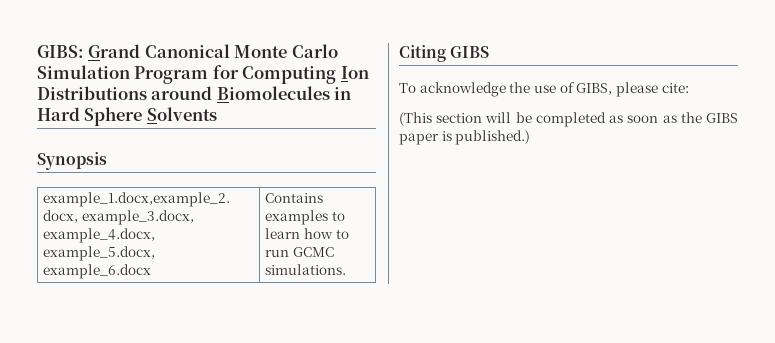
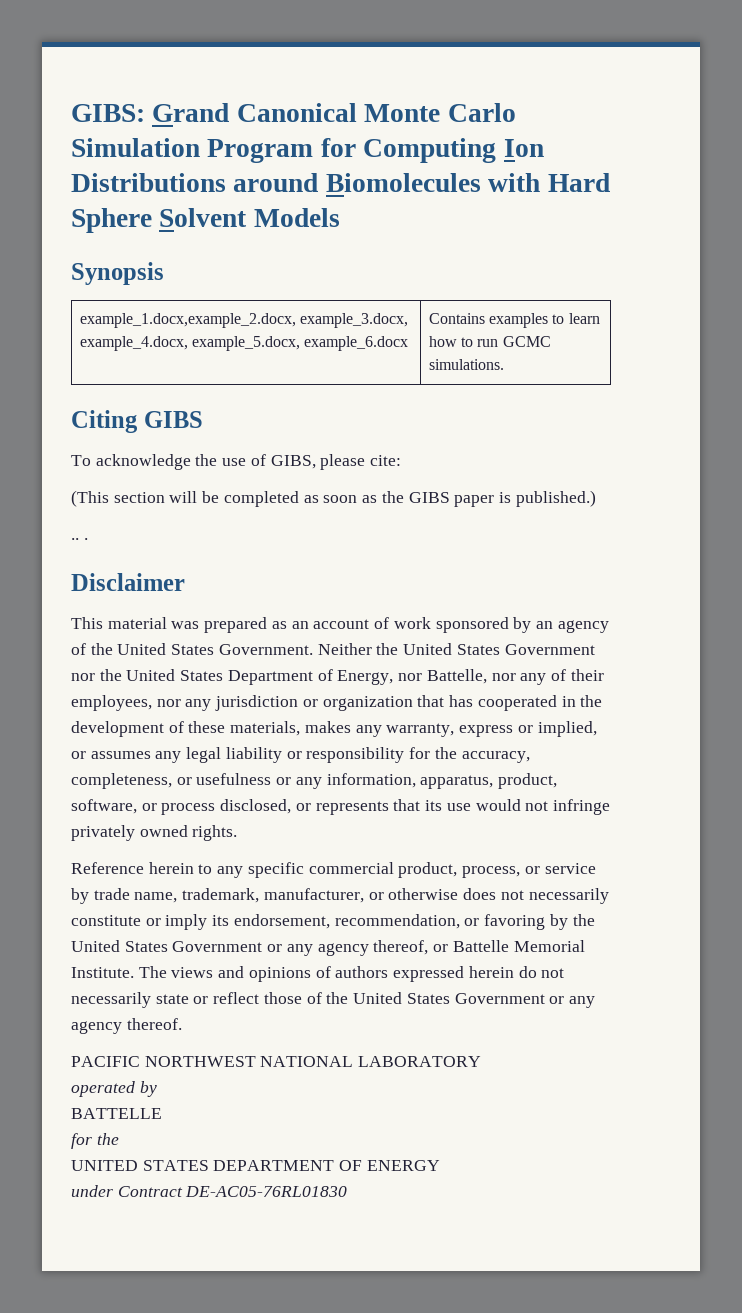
- GIBS: Grand Canonical Monte Carlo Simulation Program for Computing Ion Distributions around Biomolecules in Hard Sphere Solvents
+ GIBS: Grand Canonical Monte Carlo Simulation Program for Computing Ion Distributions around Biomolecules with Hard Sphere Solvent Models
+ .. .
+ Disclaimer
+ This material was prepared as an account of work sponsored by an agency of the United States Government. Neither the United States Government nor the United States Department of Energy, nor Battelle, nor any of their employees, nor any jurisdiction or organization that has cooperated in the development of these materials, makes any warranty, express or implied, or assumes any legal liability or responsibility for the accuracy, completeness, or usefulness or any information, apparatus, product, software, or process disclosed, or represents that its use would not infringe privately owned rights.
+ Reference herein to any specific commercial product, process, or service by trade name, trademark, manufacturer, or otherwise does not necessarily constitute or imply its endorsement, recommendation, or favoring by the United States Government or any agency thereof, or Battelle Memorial Institute. The views and opinions of authors expressed herein do not necessarily state or reflect those of the United States Government or any agency thereof.
+ PACIFIC NORTHWEST NATIONAL LABORATORY
+ operated by
+ BATTELLE
+ for the
+ UNITED STATES DEPARTMENT OF ENERGY
+ under Contract DE-AC05-76RL01830

